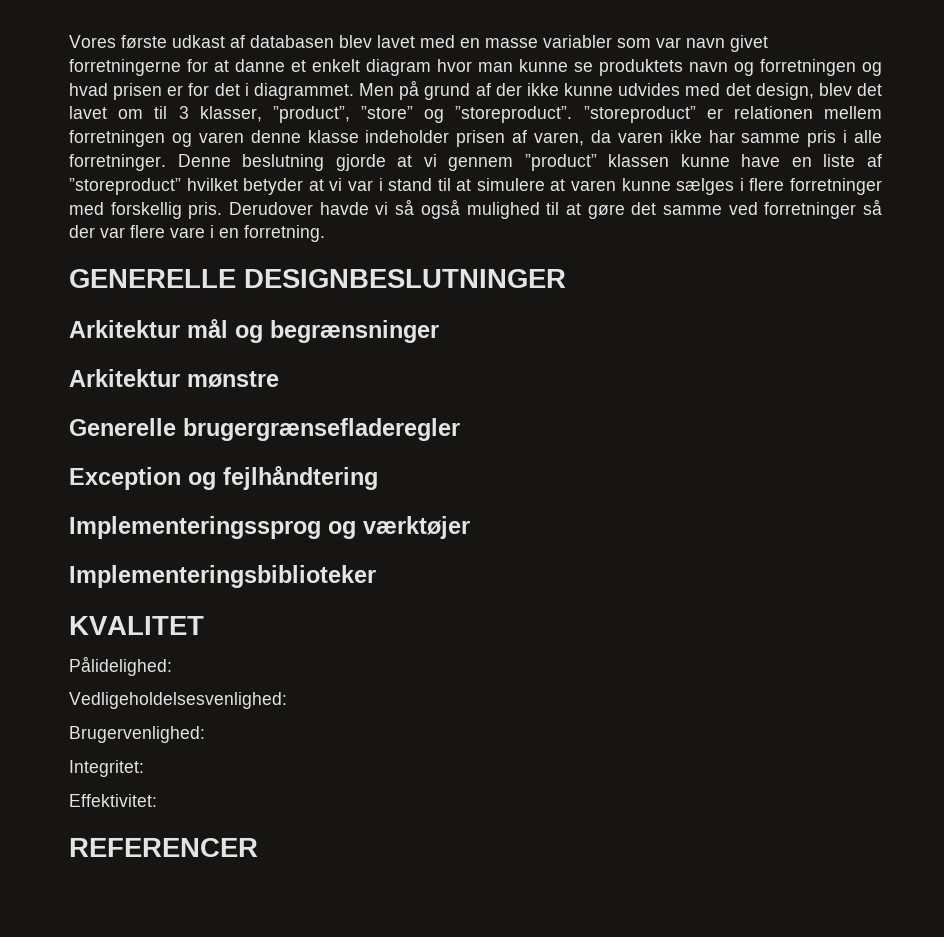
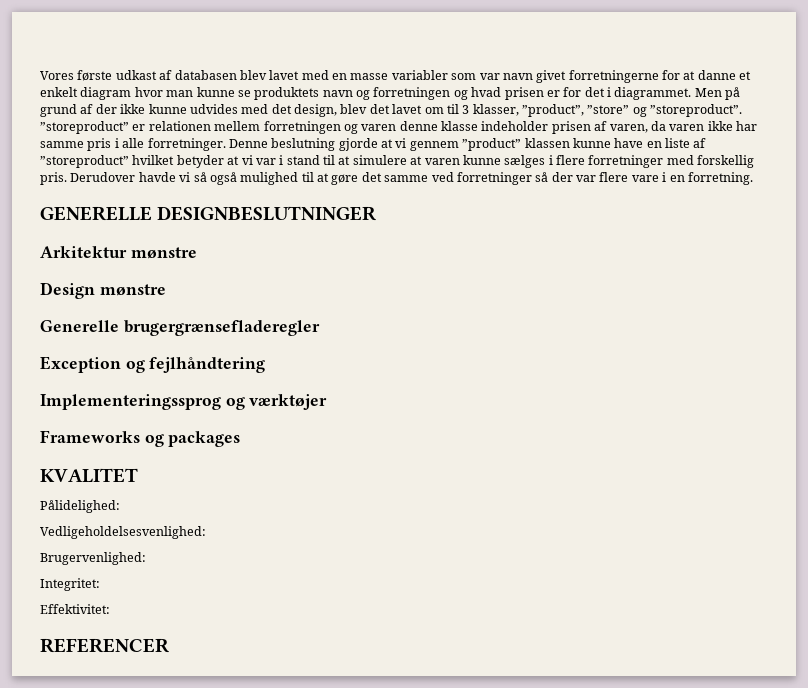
- Arkitektur mål og begrænsninger
  Arkitektur mønstre
+ Design mønstre
- Implementeringsbiblioteker
+ Frameworks og packages

